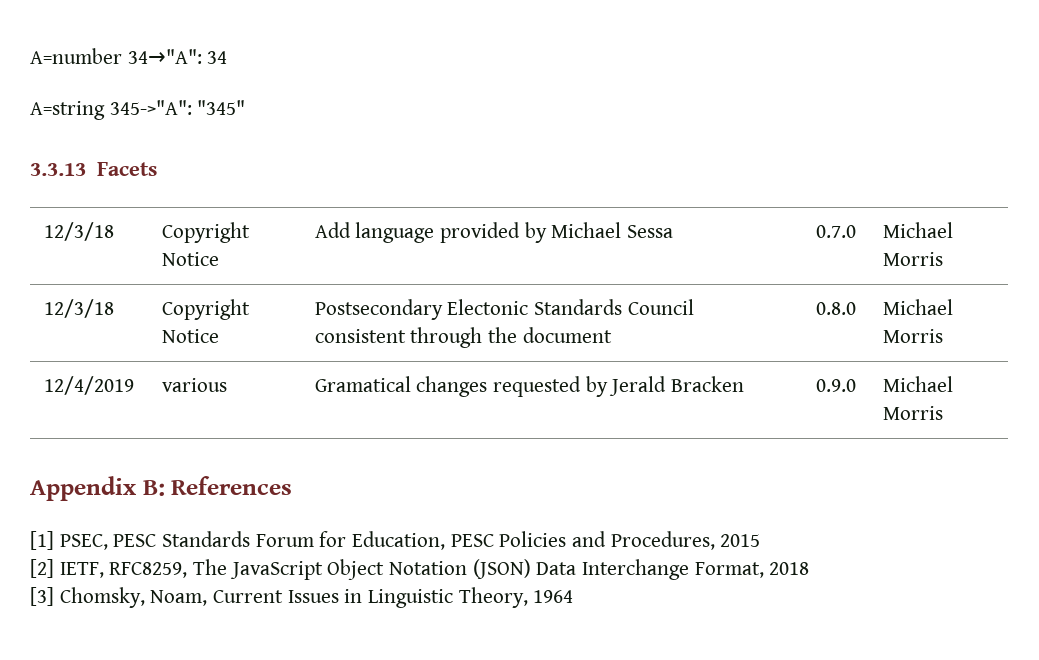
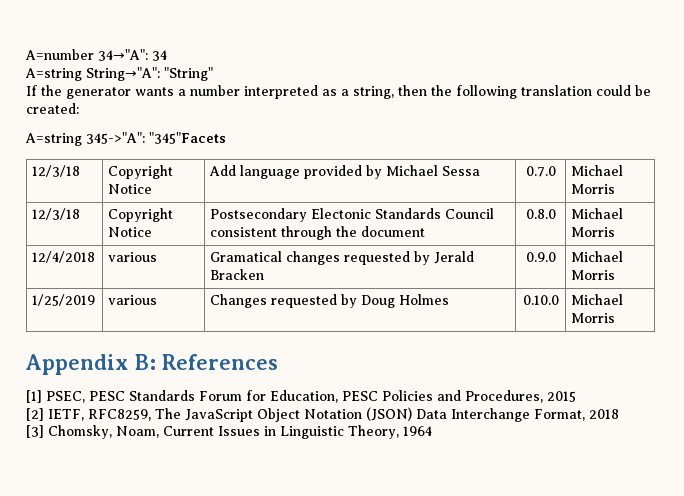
+ A=string String→"A": "String"
+ If the generator wants a number interpreted as a string, then the following translation could be created:
- A=string 345->"A": "345"
- 3.3.13 Facets
+ A=string 345->"A": "345"Facets
- 12/4/2019 | various | Gramatical changes requested by Jerald Bracken | 0.9.0 | Michael Morris
+ 12/4/2018 | various | Gramatical changes requested by Jerald Bracken | 0.9.0 | Michael Morris
+ 1/25/2019 | various | Changes requested by Doug Holmes | 0.10.0 | Michael Morris

